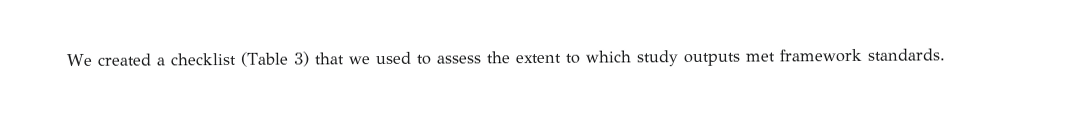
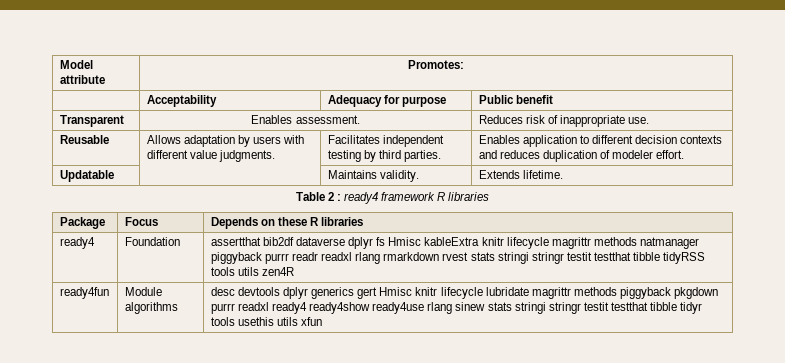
- We created a checklist (Table 3) that we used to assess the extent to which study outputs met framework standards.
+ Model attribute | Promotes:
+ | Acceptability | Adequacy for purpose | Public benefit
+ Transparent | Enables assessment. | Reduces risk of inappropriate use.
+ Reusable | Allows adaptation by users with different value judgments. | Facilitates independent testing by third parties. | Enables application to different decision contexts and reduces duplication of modeler effort.
+ Updatable | | Maintains validity. | Extends lifetime.
+ Table 2 : ready4 framework R libraries
+ Package | Focus | Depends on these R libraries
+ ready4 | Foundation | assertthat bib2df dataverse dplyr fs Hmisc kableExtra knitr lifecycle magrittr methods natmanager piggyback purrr readr readxl rlang rmarkdown rvest stats stringi stringr testit testthat tibble tidyRSS tools utils zen4R
+ ready4fun | Module algorithms | desc devtools dplyr generics gert Hmisc knitr lifecycle lubridate magrittr methods piggyback pkgdown purrr readxl ready4 ready4show ready4use rlang sinew stats stringi stringr testit testthat tibble tidyr tools usethis utils xfun

